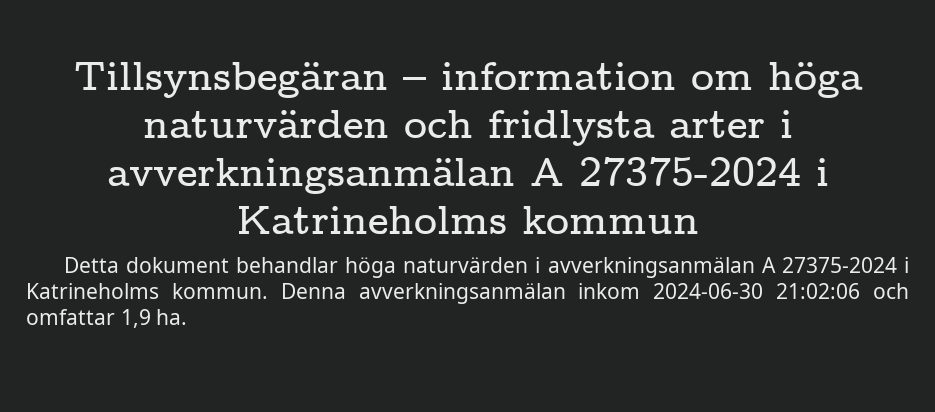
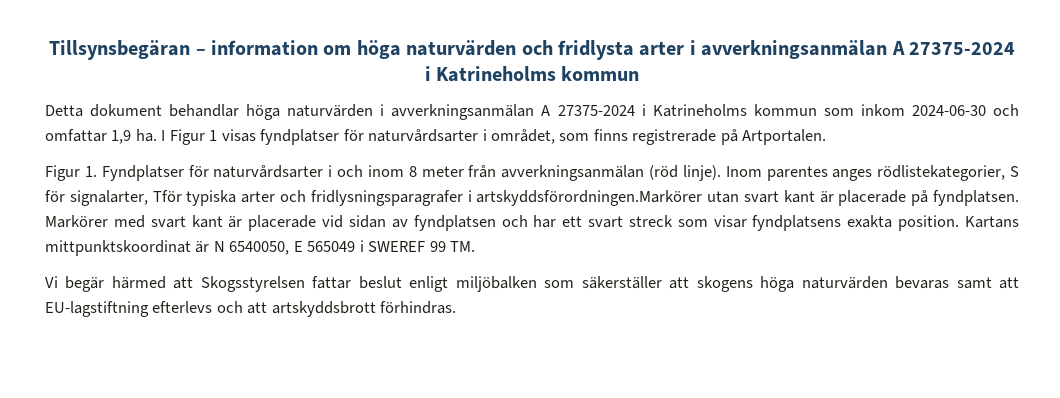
- Detta dokument behandlar höga naturvärden i avverkningsanmälan A 27375-2024 i Katrineholms kommun. Denna avverkningsanmälan inkom 2024-06-30 21:02:06 och omfattar 1,9 ha.
+ Detta dokument behandlar höga naturvärden i avverkningsanmälan A 27375-2024 i Katrineholms kommun som inkom 2024-06-30 och omfattar 1,9 ha.
+ I Figur 1 visas fyndplatser för naturvårdsarter i området, som finns registrerade på Artportalen.
+ Figur 1. Fyndplatser för naturvårdsarter i och inom 8 meter från avverkningsanmälan (röd linje). Inom parentes anges rödlistekategorier, S för signalarter, Tför typiska arter och fridlysningsparagrafer i artskyddsförordningen.Markörer utan svart kant är placerade på fyndplatsen. Markörer med svart kant är placerade vid sidan av fyndplatsen och har ett svart streck som visar fyndplatsens exakta position. Kartans mittpunktskoordinat är N 6540050, E 565049 i SWEREF 99 TM.
+ Vi begär härmed att Skogsstyrelsen fattar beslut enligt miljöbalken som säkerställer att skogens höga naturvärden bevaras samt att EU-lagstiftning efterlevs och att artskyddsbrott förhindras.

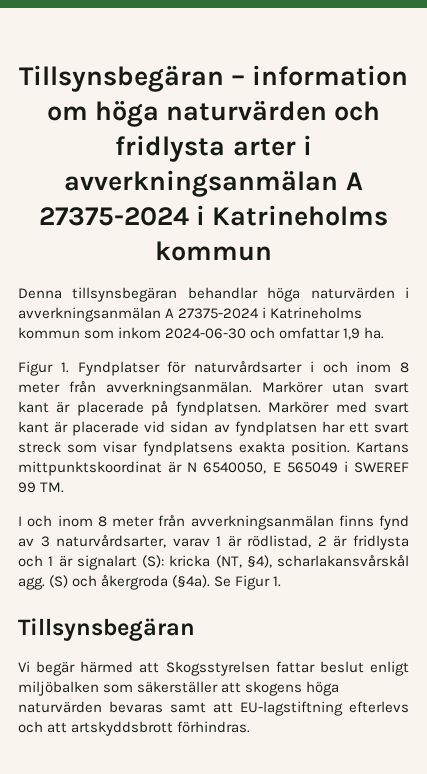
- Detta dokument behandlar höga naturvärden i avverkningsanmälan A 27375-2024 i Katrineholms kommun som inkom 2024-06-30 och omfattar 1,9 ha. I Figur 1 visas fyndplatser för naturvårdsarter i området, som finns registrerade på Artportalen.
+ Denna tillsynsbegäran behandlar höga naturvärden i avverkningsanmälan A 27375-2024 i Katrineholms kommun som inkom 2024-06-30 och omfattar 1,9 ha.
- Figur 1. Fyndplatser för naturvårdsarter i och inom 8 meter från avverkningsanmälan (röd linje). Inom parentes anges rödlistekategorier, S för signalarter, Tför typiska arter och fridlysningsparagrafer i artskyddsförordningen.Markörer utan svart kant är placerade på fyndplatsen.
+ Figur 1. Fyndplatser för naturvårdsarter i och inom 8 meter från avverkningsanmälan. Markörer utan svart kant är placerade på fyndplatsen.
- Markörer med svart kant är placerade vid sidan av fyndplatsen och har ett svart streck som visar fyndplatsens exakta position.
+ Markörer med svart kant är placerade vid sidan av fyndplatsen har ett svart streck som visar fyndplatsens exakta position.
+ I och inom 8 meter från avverkningsanmälan finns fynd av 3 naturvårdsarter, varav 1 är rödlistad, 2 är fridlysta och 1 är signalart (S): kricka (NT, §4), scharlakansvårskål agg. (S) och åkergroda (§4a). Se Figur 1.
+ Tillsynsbegäran

